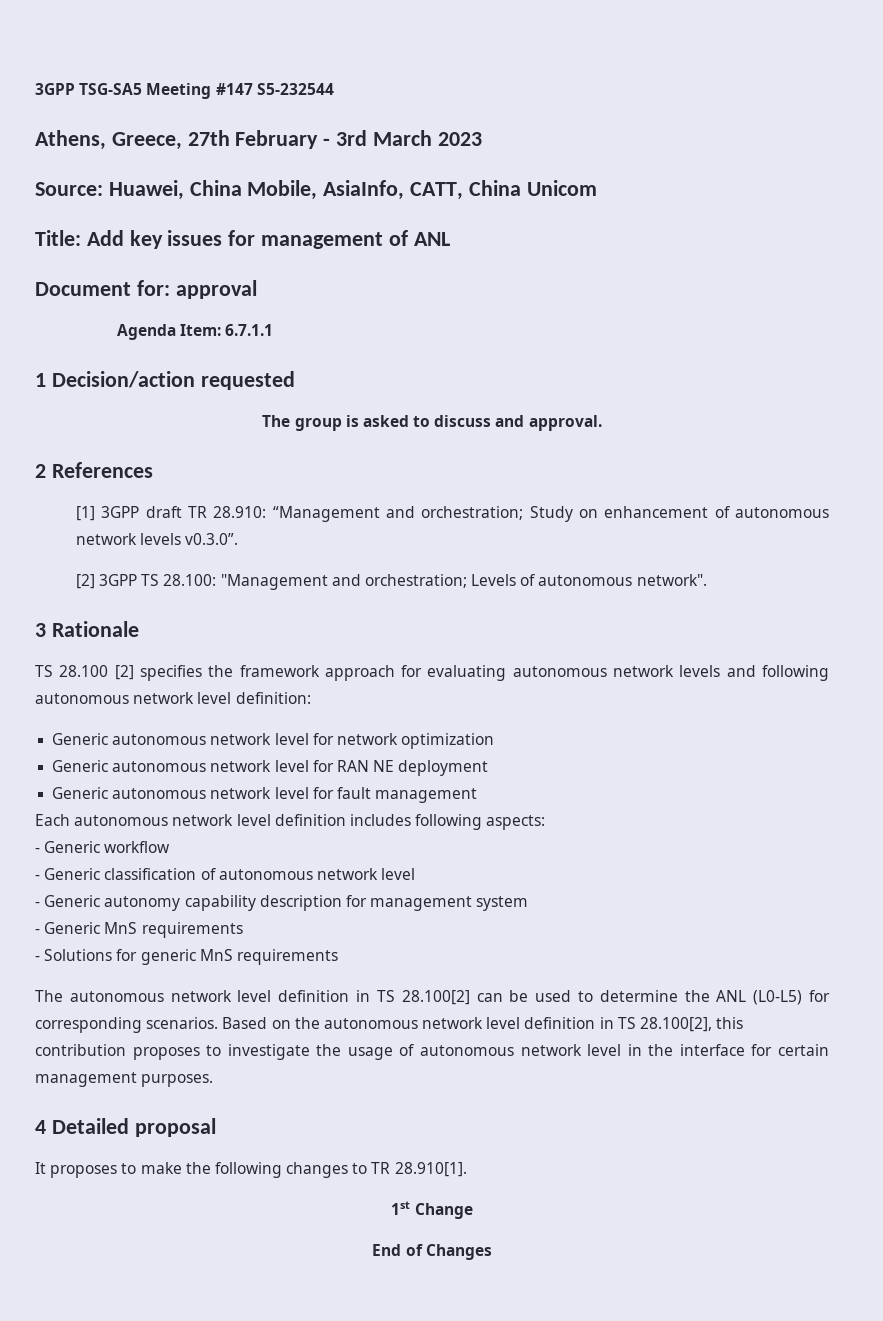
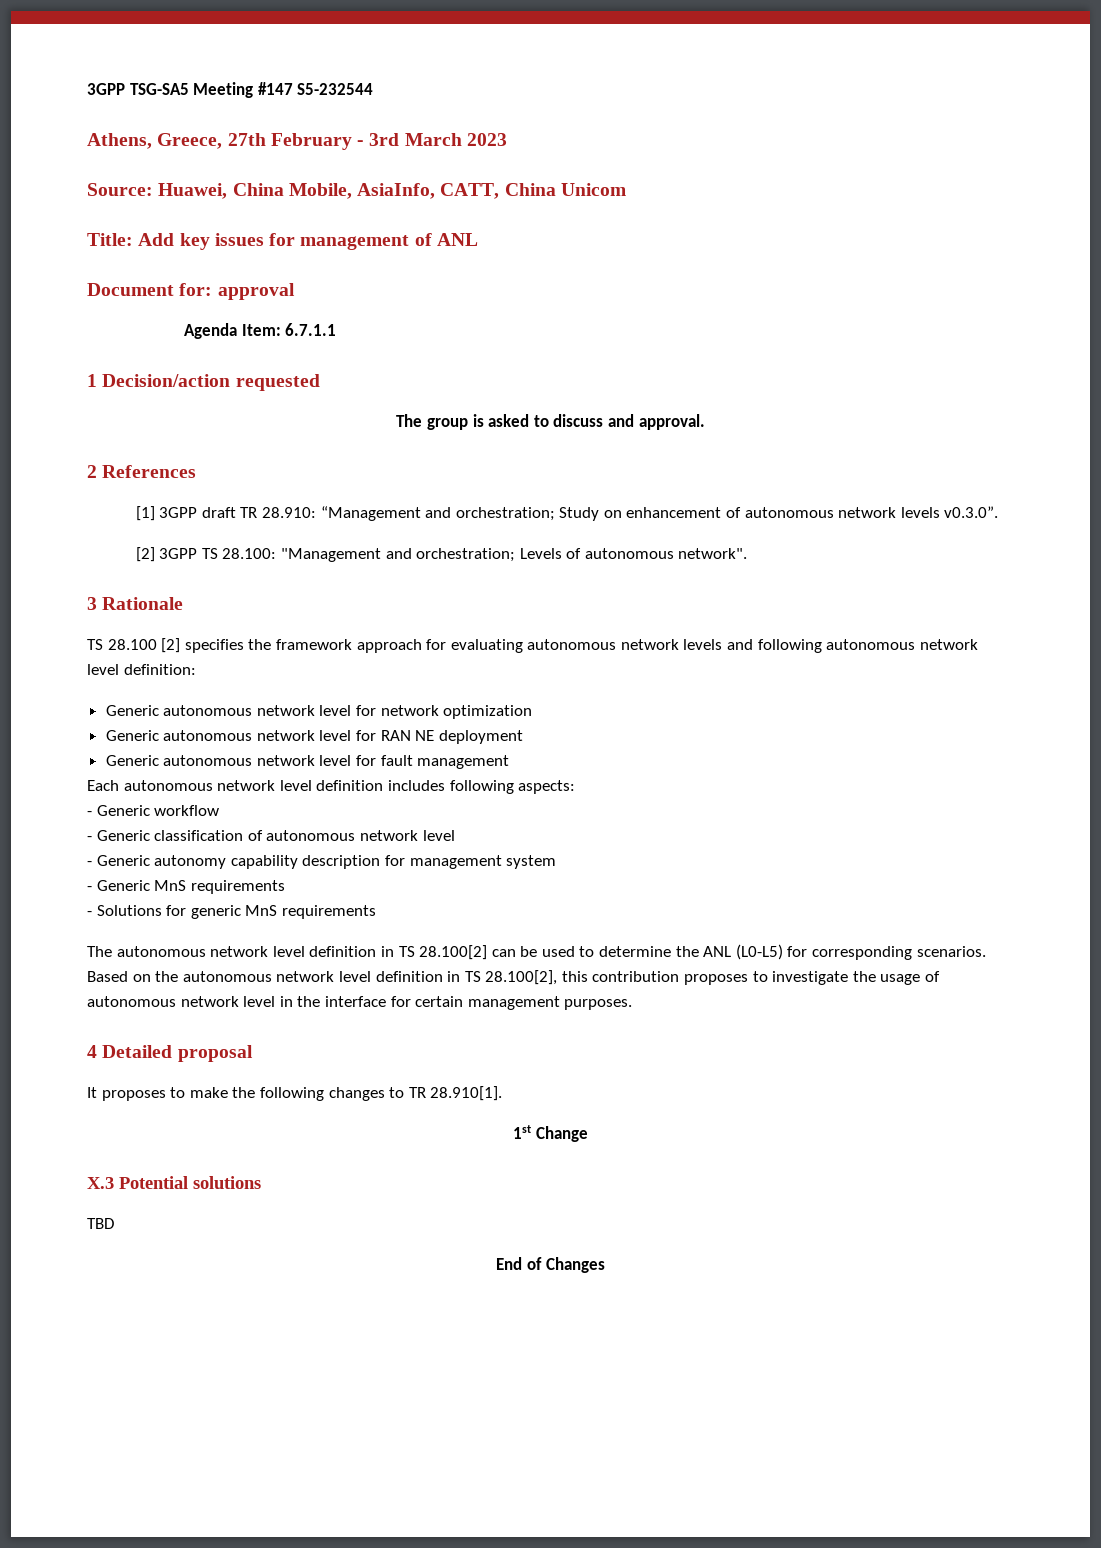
+ X.3 Potential solutions
+ TBD

